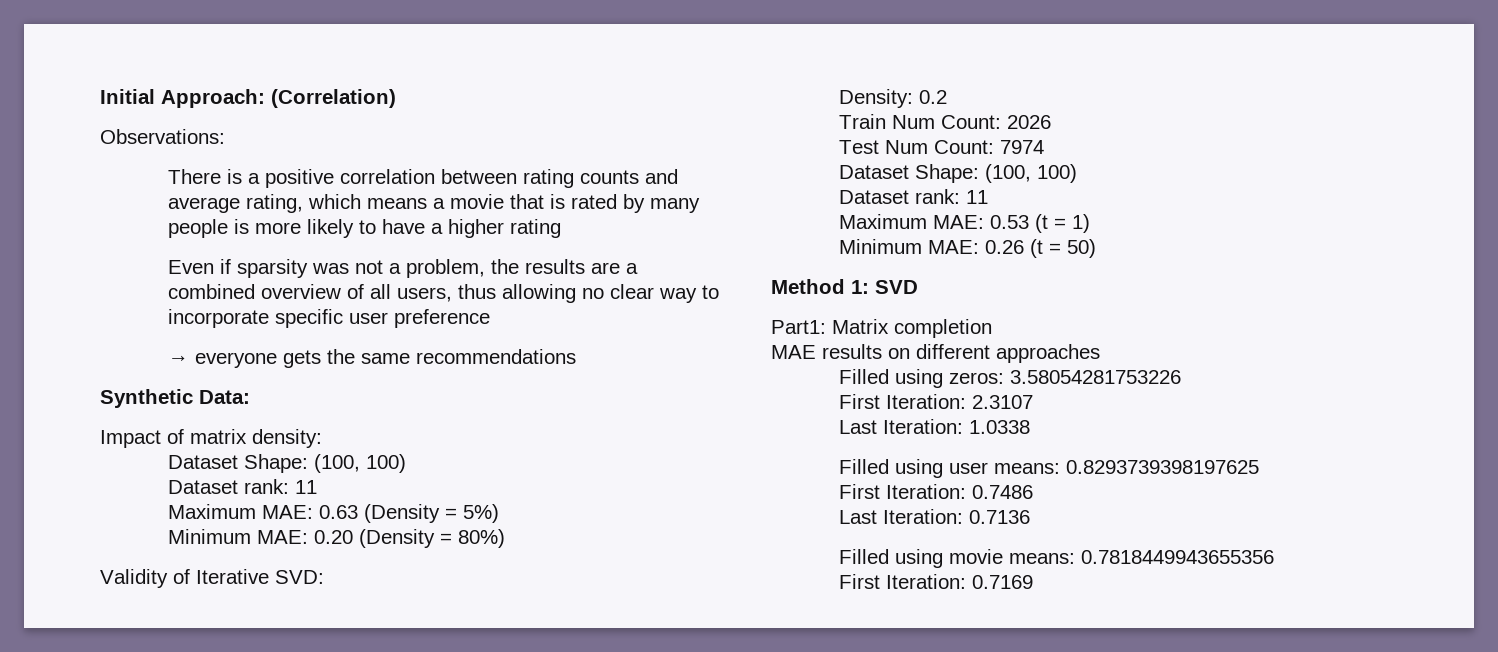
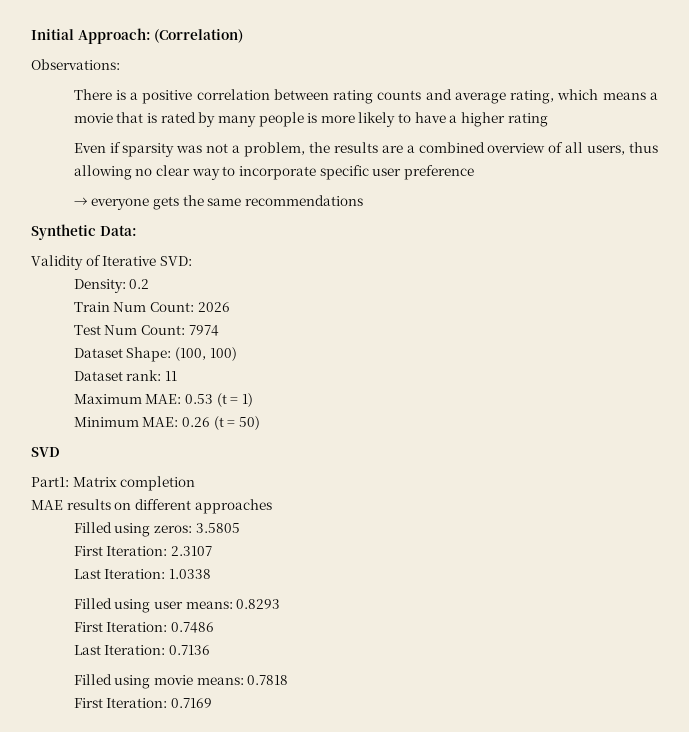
- Impact of matrix density:
- Dataset Shape: (100, 100)
- Dataset rank: 11
- Maximum MAE: 0.63 (Density = 5%)
- Minimum MAE: 0.20 (Density = 80%)
- Method 1: SVD
+ SVD
- Filled using zeros: 3.58054281753226
+ Filled using zeros: 3.5805
- Filled using user means: 0.8293739398197625
+ Filled using user means: 0.8293
- Filled using movie means: 0.7818449943655356
+ Filled using movie means: 0.7818

